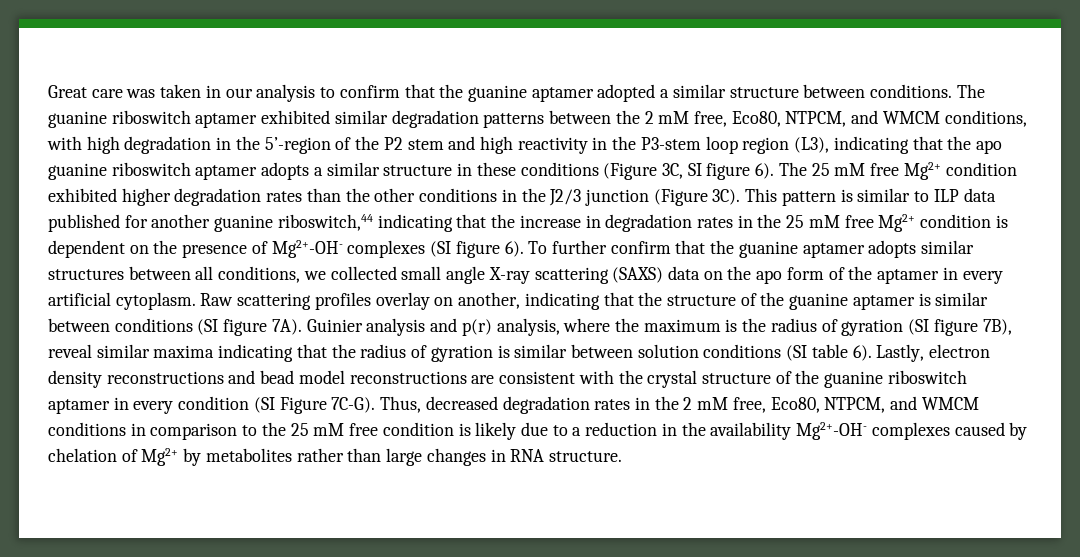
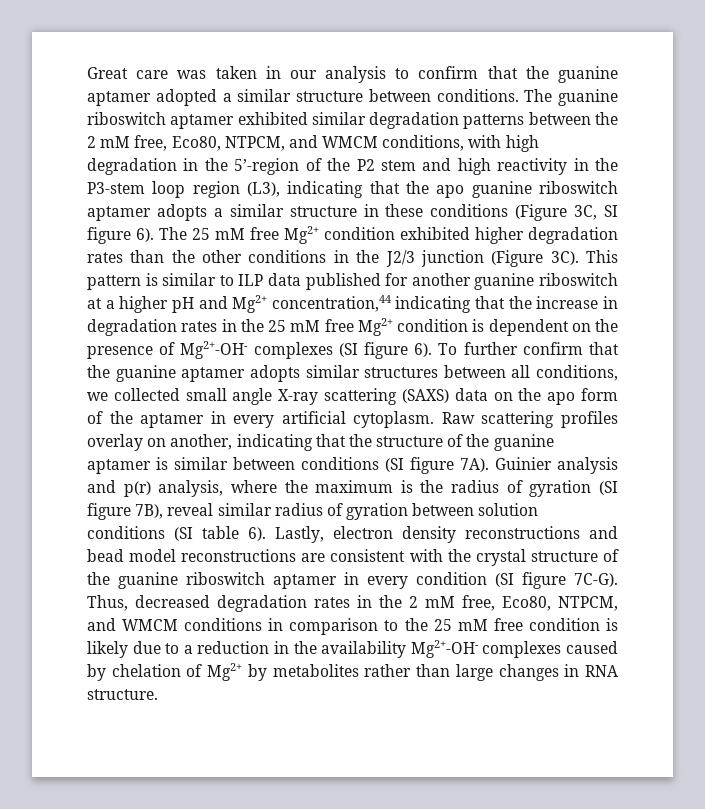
- This pattern is similar to ILP data published for another guanine riboswitch,44 indicating that the increase in degradation rates in the 25 mM free Mg2+ condition is dependent on the presence of Mg2+-OH- complexes (SI figure 6).
+ This pattern is similar to ILP data published for another guanine riboswitch at a higher pH and Mg2+ concentration,44 indicating that the increase in degradation rates in the 25 mM free Mg2+ condition is dependent on the presence of Mg2+-OH- complexes (SI figure 6).
- Guinier analysis and p(r) analysis, where the maximum is the radius of gyration (SI figure 7B), reveal similar maxima indicating that the radius of gyration is similar between solution conditions (SI table 6).
+ Guinier analysis and p(r) analysis, where the maximum is the radius of gyration (SI figure 7B), reveal similar radius of gyration between solution conditions (SI table 6).
- Lastly, electron density reconstructions and bead model reconstructions are consistent with the crystal structure of the guanine riboswitch aptamer in every condition (SI Figure 7C-G).
+ Lastly, electron density reconstructions and bead model reconstructions are consistent with the crystal structure of the guanine riboswitch aptamer in every condition (SI figure 7C-G).

